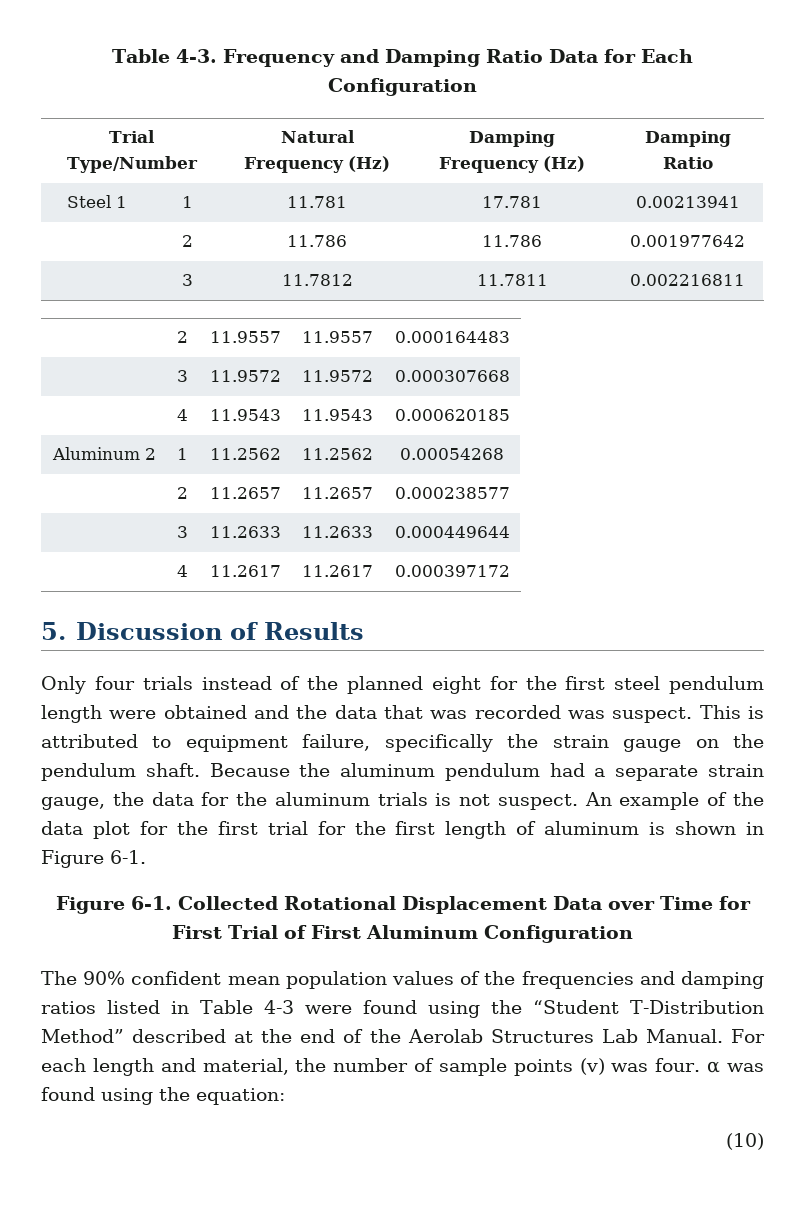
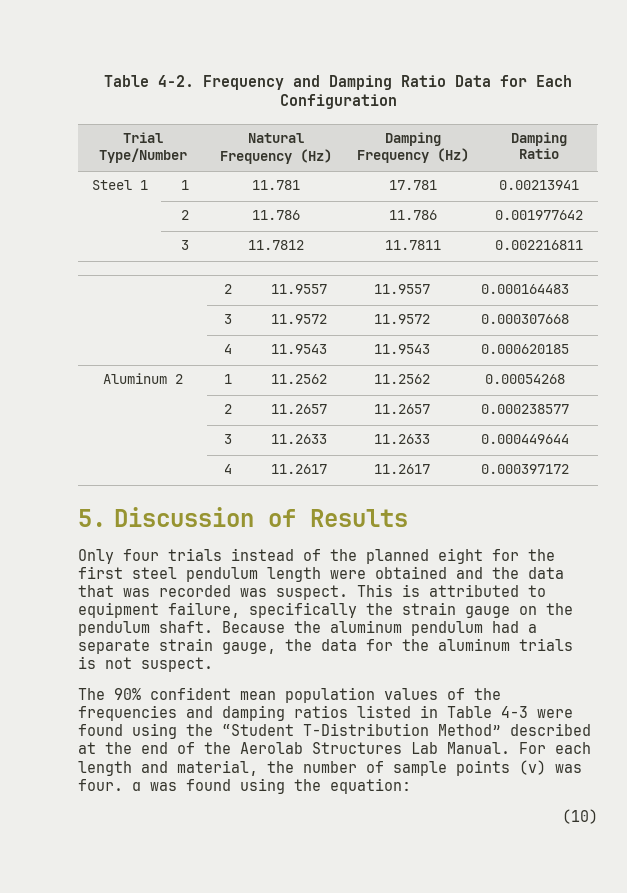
- Table 4-3.
+ Table 4-2.
- An example of the data plot for the first trial for the first length of aluminum is shown in Figure 6-1.
- Figure 6-1. Collected Rotational Displacement Data over Time for First Trial of First Aluminum Configuration

